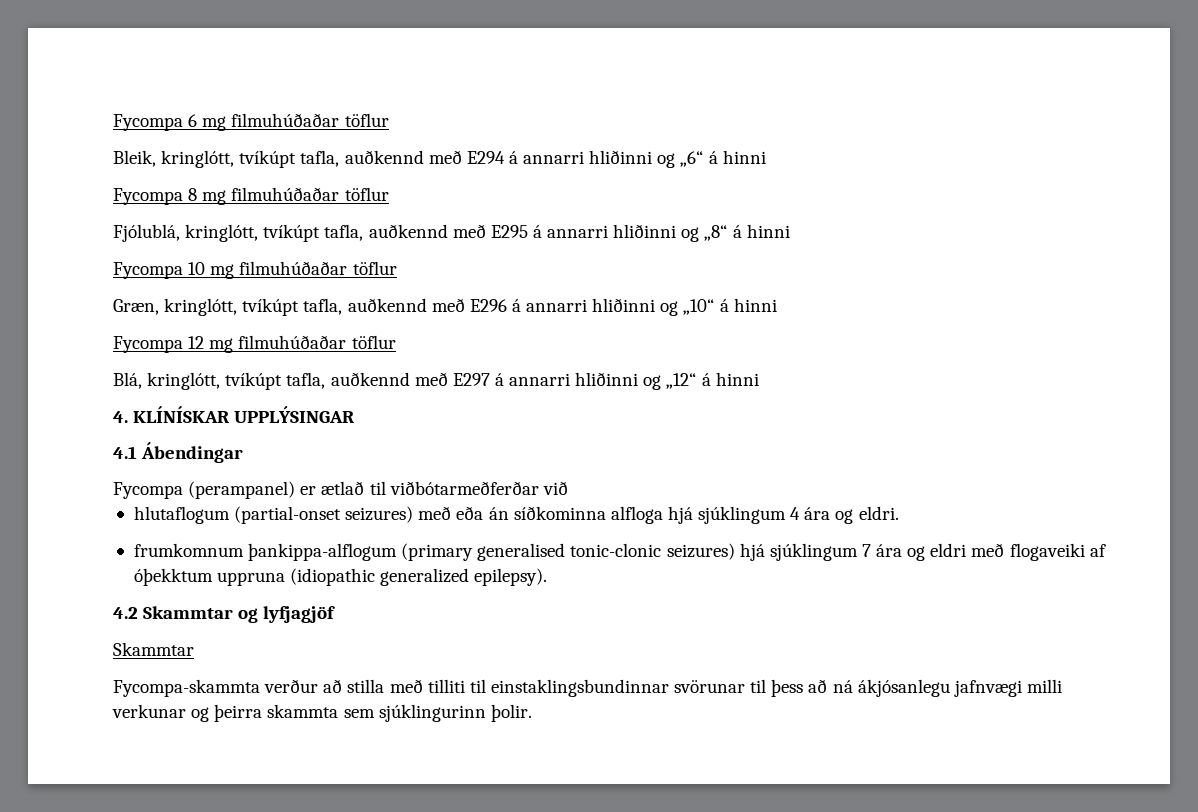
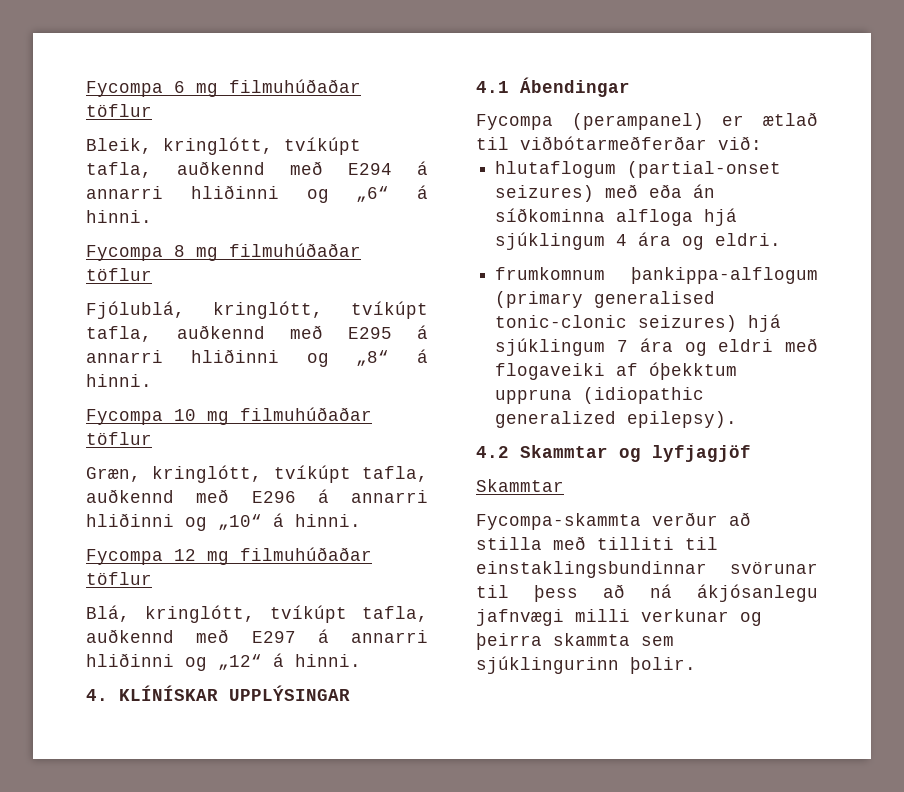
- Bleik, kringlótt, tvíkúpt tafla, auðkennd með E294 á annarri hliðinni og „6“ á hinni
+ Bleik, kringlótt, tvíkúpt tafla, auðkennd með E294 á annarri hliðinni og „6“ á hinni.
- Fjólublá, kringlótt, tvíkúpt tafla, auðkennd með E295 á annarri hliðinni og „8“ á hinni
+ Fjólublá, kringlótt, tvíkúpt tafla, auðkennd með E295 á annarri hliðinni og „8“ á hinni.
- Græn, kringlótt, tvíkúpt tafla, auðkennd með E296 á annarri hliðinni og „10“ á hinni
+ Græn, kringlótt, tvíkúpt tafla, auðkennd með E296 á annarri hliðinni og „10“ á hinni.
- Blá, kringlótt, tvíkúpt tafla, auðkennd með E297 á annarri hliðinni og „12“ á hinni
+ Blá, kringlótt, tvíkúpt tafla, auðkennd með E297 á annarri hliðinni og „12“ á hinni.
- Fycompa (perampanel) er ætlað til viðbótarmeðferðar við
+ Fycompa (perampanel) er ætlað til viðbótarmeðferðar við:

